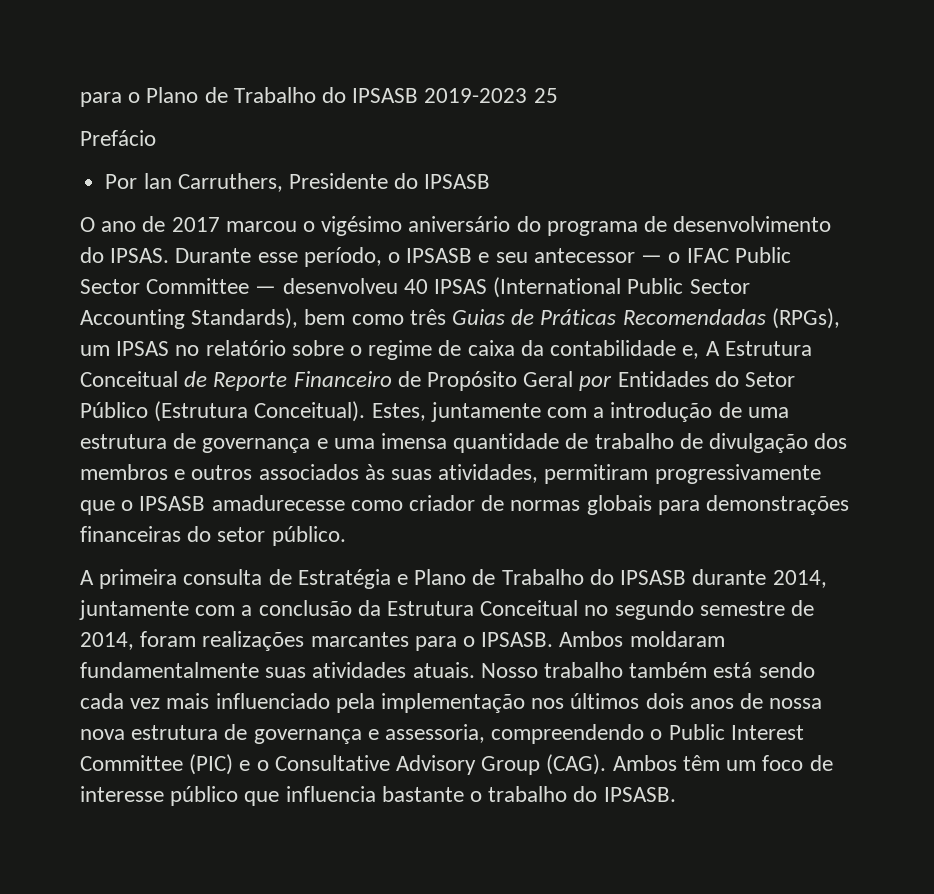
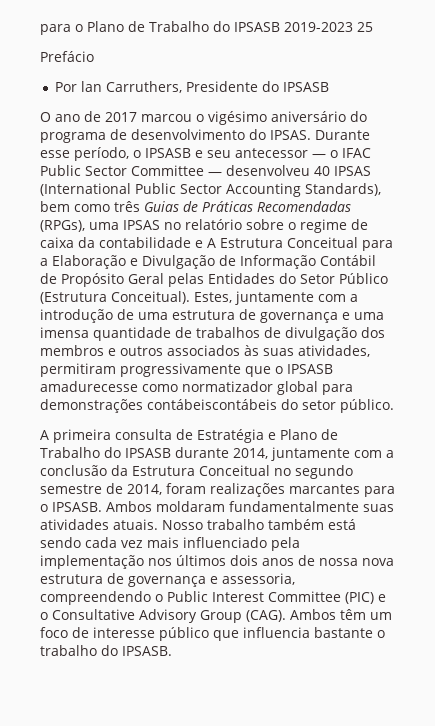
- Durante esse período, o IPSASB e seu antecessor — o IFAC Public Sector Committee — desenvolveu 40 IPSAS (International Public Sector Accounting Standards), bem como três Guias de Práticas Recomendadas (RPGs), um IPSAS no relatório sobre o regime de caixa da contabilidade e, A Estrutura Conceitual de Reporte Financeiro de Propósito Geral por Entidades do Setor Público (Estrutura Conceitual).
+ Durante esse período, o IPSASB e seu antecessor — o IFAC Public Sector Committee — desenvolveu 40 IPSAS (International Public Sector Accounting Standards), bem como três Guias de Práticas Recomendadas (RPGs), uma IPSAS no relatório sobre o regime de caixa da contabilidade e A Estrutura Conceitual para a Elaboração e Divulgação de Informação Contábil de Propósito Geral pelas Entidades do Setor Público (Estrutura Conceitual).
- Estes, juntamente com a introdução de uma estrutura de governança e uma imensa quantidade de trabalho de divulgação dos membros e outros associados às suas atividades, permitiram progressivamente que o IPSASB amadurecesse como criador de normas globais para demonstrações financeiras do setor público.
+ Estes, juntamente com a introdução de uma estrutura de governança e uma imensa quantidade de trabalhos de divulgação dos membros e outros associados às suas atividades, permitiram progressivamente que o IPSASB amadurecesse como normatizador global para demonstrações contábeiscontábeis do setor público.

